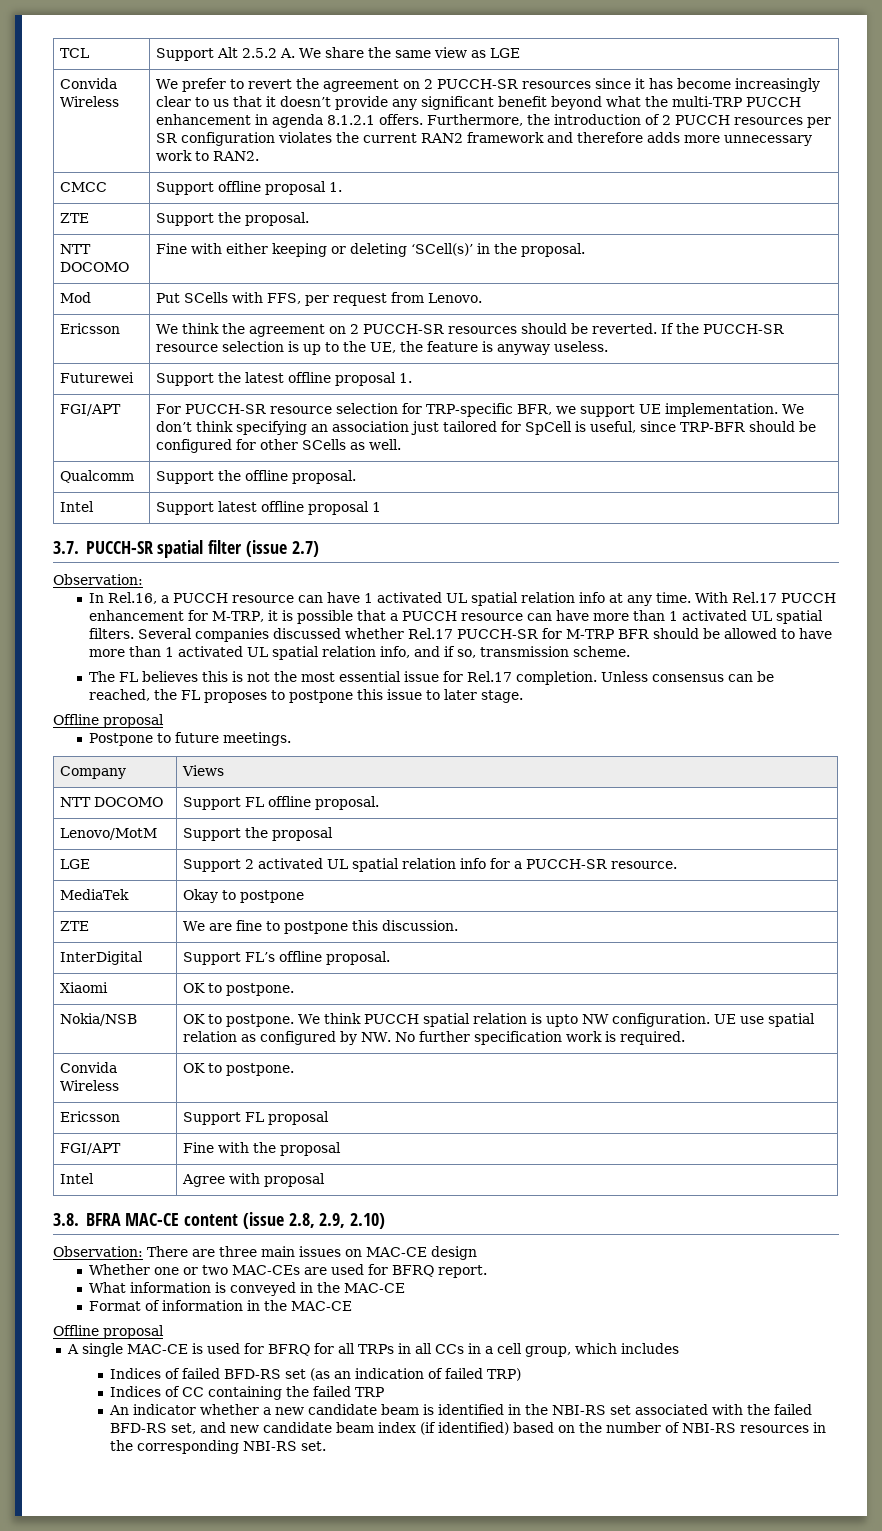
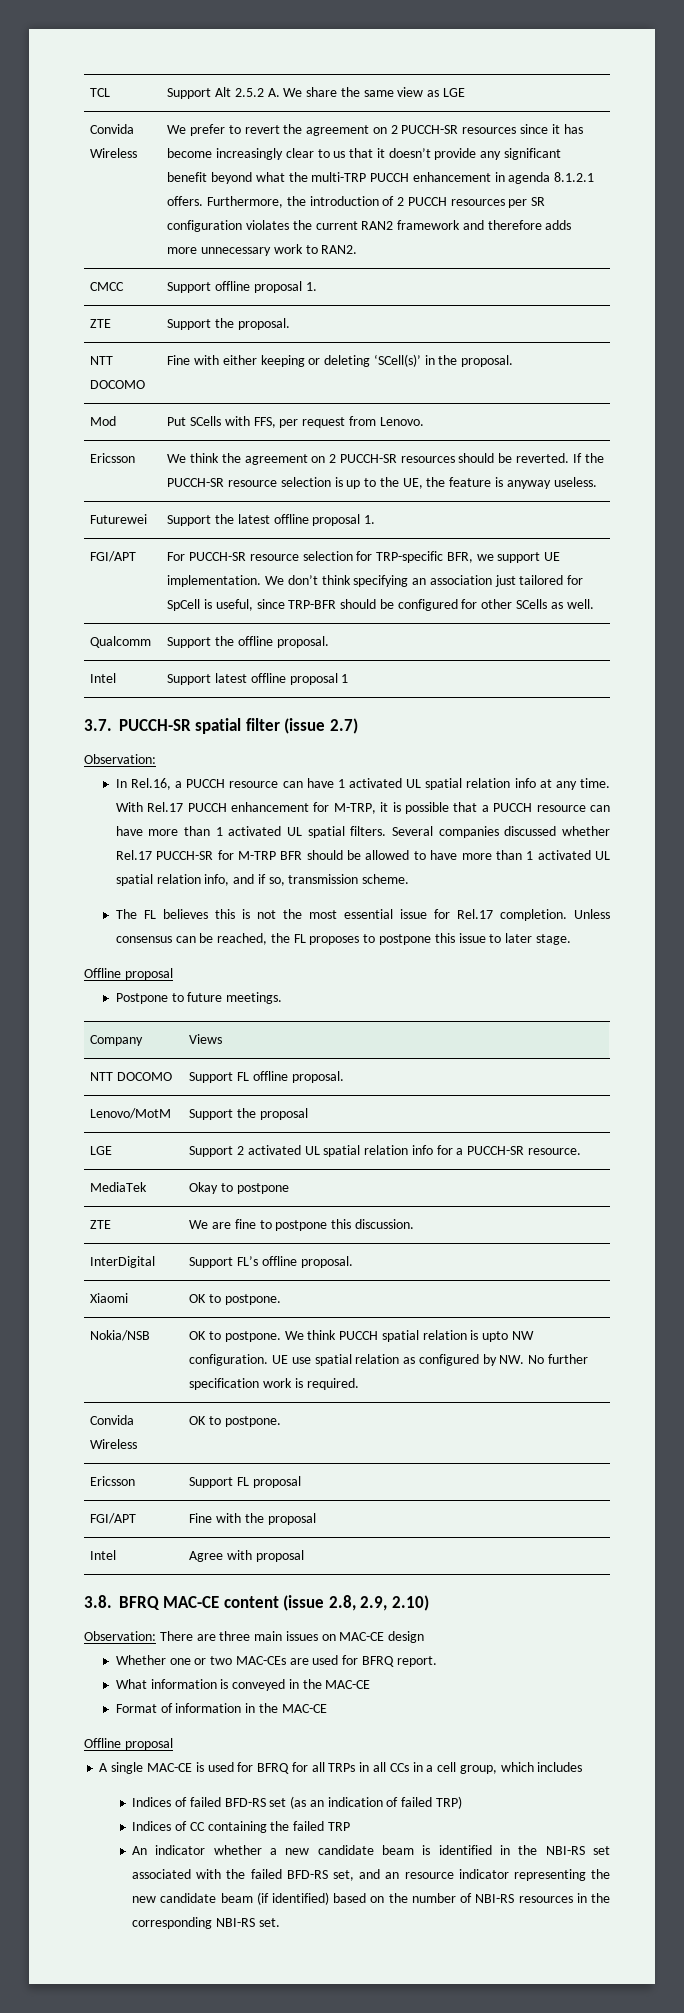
- 3.8. BFRA MAC-CE content (issue 2.8, 2.9, 2.10)
+ 3.8. BFRQ MAC-CE content (issue 2.8, 2.9, 2.10)
- An indicator whether a new candidate beam is identified in the NBI-RS set associated with the failed BFD-RS set, and new candidate beam index (if identified) based on the number of NBI-RS resources in the corresponding NBI-RS set.
+ An indicator whether a new candidate beam is identified in the NBI-RS set associated with the failed BFD-RS set, and an resource indicator representing the new candidate beam (if identified) based on the number of NBI-RS resources in the corresponding NBI-RS set.

